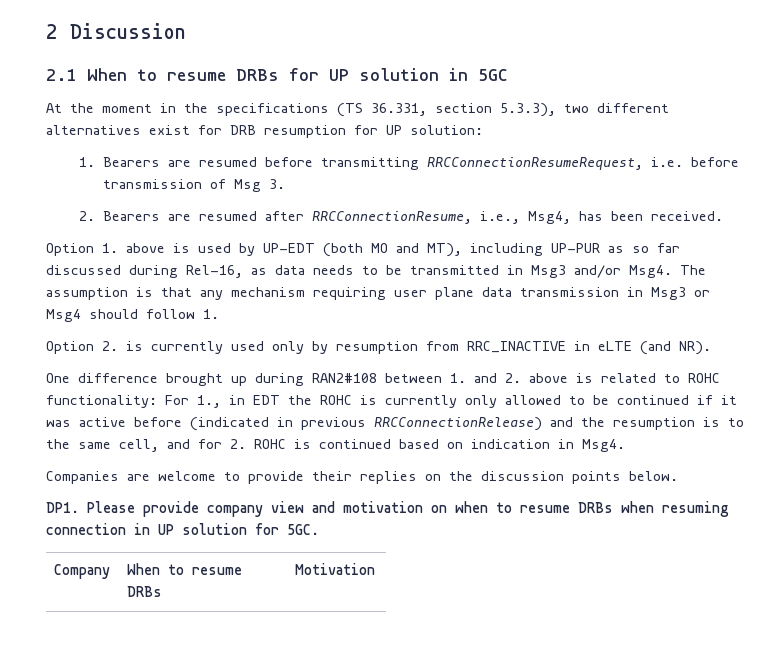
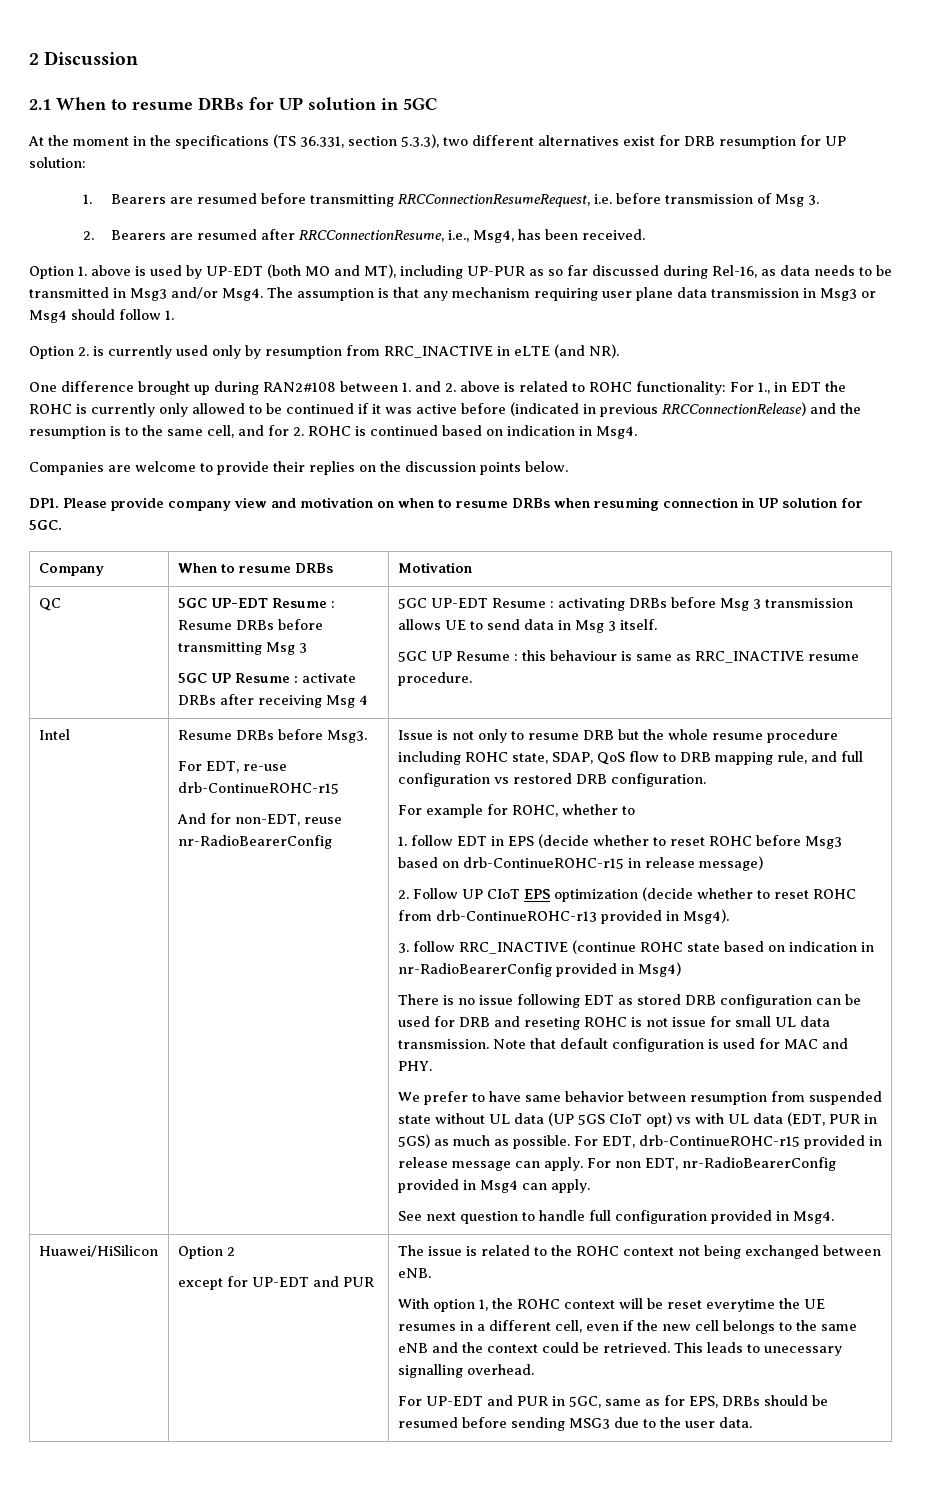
+ QC | 5GC UP-EDT Resume : Resume DRBs before transmitting Msg 3
+ 5GC UP Resume : activate DRBs after receiving Msg 4 | 5GC UP-EDT Resume : activating DRBs before Msg 3 transmission allows UE to send data in Msg 3 itself.
+ 5GC UP Resume : this behaviour is same as RRC_INACTIVE resume procedure.
+ Intel | Resume DRBs before Msg3.
+ For EDT, re-use drb-ContinueROHC-r15
+ And for non-EDT, reuse nr-RadioBearerConfig | Issue is not only to resume DRB but the whole resume procedure including ROHC state, SDAP, QoS flow to DRB mapping rule, and full configuration vs restored DRB configuration.
+ For example for ROHC, whether to
+ 1. follow EDT in EPS (decide whether to reset ROHC before Msg3 based on drb-ContinueROHC-r15 in release message)
+ 2. Follow UP CIoT EPS optimization (decide whether to reset ROHC from drb-ContinueROHC-r13 provided in Msg4).
+ 3. follow RRC_INACTIVE (continue ROHC state based on indication in nr-RadioBearerConfig provided in Msg4)
+ There is no issue following EDT as stored DRB configuration can be used for DRB and reseting ROHC is not issue for small UL data transmission. Note that default configuration is used for MAC and PHY.
+ We prefer to have same behavior between resumption from suspended state without UL data (UP 5GS CIoT opt) vs with UL data (EDT, PUR in 5GS) as much as possible. For EDT, drb-ContinueROHC-r15 provided in release message can apply. For non EDT, nr-RadioBearerConfig provided in Msg4 can apply.
+ See next question to handle full configuration provided in Msg4.
+ Huawei/HiSilicon | Option 2
+ except for UP-EDT and PUR | The issue is related to the ROHC context not being exchanged between eNB.
+ With option 1, the ROHC context will be reset everytime the UE resumes in a different cell, even if the new cell belongs to the same eNB and the context could be retrieved. This leads to unecessary signalling overhead.
+ For UP-EDT and PUR in 5GC, same as for EPS, DRBs should be resumed before sending MSG3 due to the user data.

